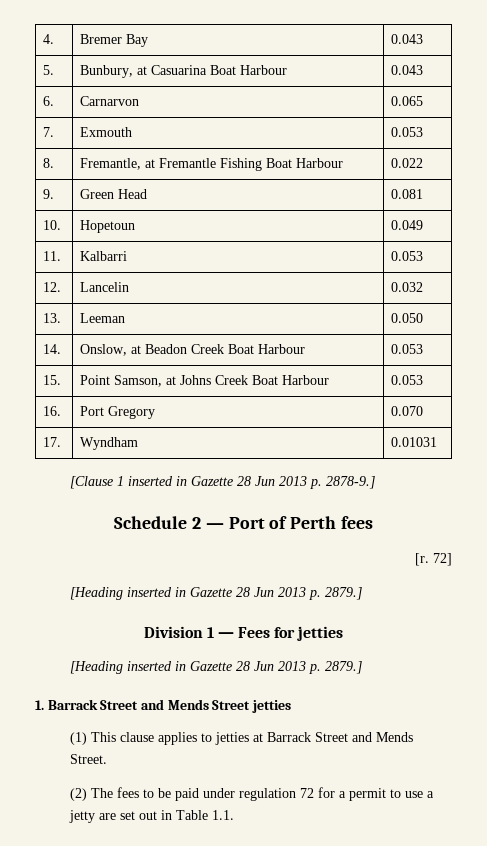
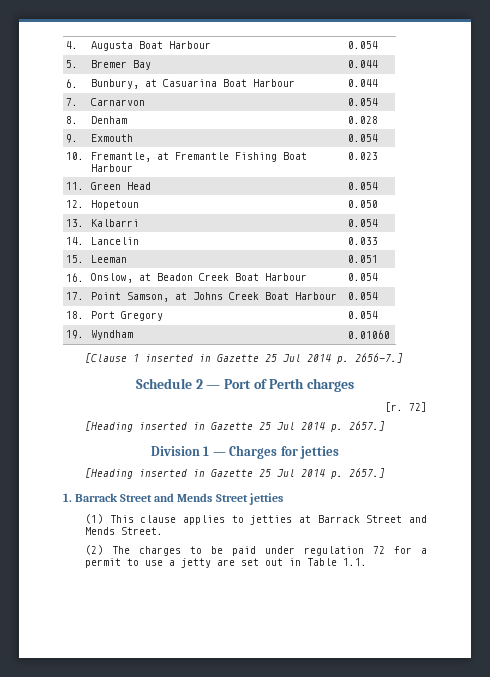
- 4. | Bremer Bay | 0.043
- 5. | Bunbury, at Casuarina Boat Harbour | 0.043
- 6. | Carnarvon | 0.065
- 7. | Exmouth | 0.053
- 8. | Fremantle, at Fremantle Fishing Boat Harbour | 0.022
- 9. | Green Head | 0.081
- 10. | Hopetoun | 0.049
- 11. | Kalbarri | 0.053
- 12. | Lancelin | 0.032
- 13. | Leeman | 0.050
- 14. | Onslow, at Beadon Creek Boat Harbour | 0.053
- 15. | Point Samson, at Johns Creek Boat Harbour | 0.053
- 16. | Port Gregory | 0.070
- 17. | Wyndham | 0.01031
+ 4. | Augusta Boat Harbour | 0.054
+ 5. | Bremer Bay | 0.044
+ 6. | Bunbury, at Casuarina Boat Harbour | 0.044
+ 7. | Carnarvon | 0.054
+ 8. | Denham | 0.028
+ 9. | Exmouth | 0.054
+ 10. | Fremantle, at Fremantle Fishing Boat Harbour | 0.023
+ 11. | Green Head | 0.054
+ 12. | Hopetoun | 0.050
+ 13. | Kalbarri | 0.054
+ 14. | Lancelin | 0.033
+ 15. | Leeman | 0.051
+ 16. | Onslow, at Beadon Creek Boat Harbour | 0.054
+ 17. | Point Samson, at Johns Creek Boat Harbour | 0.054
+ 18. | Port Gregory | 0.054
+ 19. | Wyndham | 0.01060
- [Clause 1 inserted in Gazette 28 Jun 2013 p. 2878-9.]
+ [Clause 1 inserted in Gazette 25 Jul 2014 p. 2656-7.]
- Schedule 2 — Port of Perth fees
+ Schedule 2 — Port of Perth charges
  72]
- [Heading inserted in Gazette 28 Jun 2013 p. 2879.]
+ [Heading inserted in Gazette 25 Jul 2014 p. 2657.]
- Division 1 — Fees for jetties
- [Heading inserted in Gazette 28 Jun 2013 p. 2879.]
+ Division 1 — Charges for jetties
+ [Heading inserted in Gazette 25 Jul 2014 p. 2657.]
- (2) The fees to be paid under regulation 72 for a permit to use a jetty are set out in Table 1.1.
+ (2) The charges to be paid under regulation 72 for a permit to use a jetty are set out in Table 1.1.

